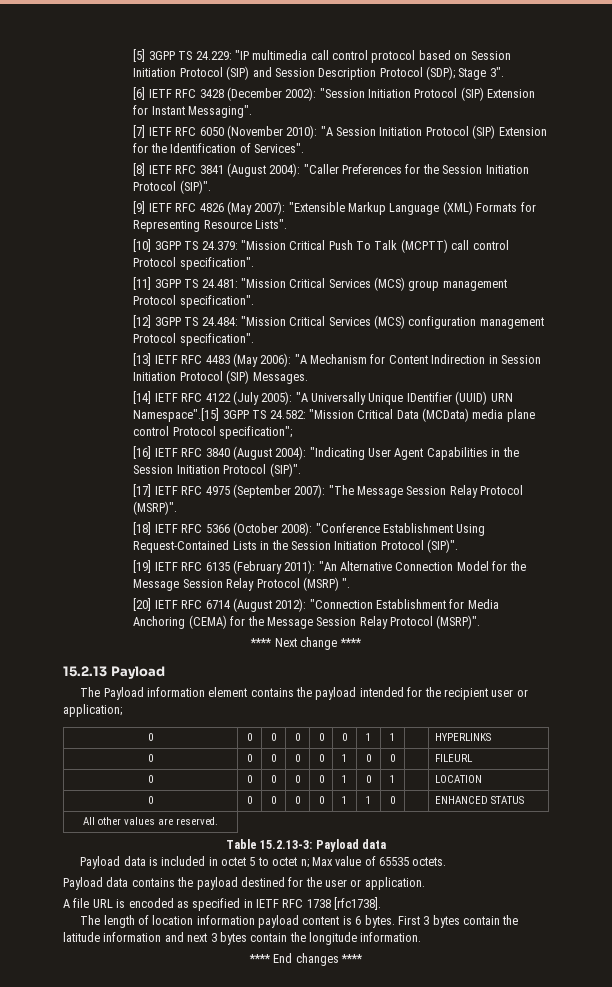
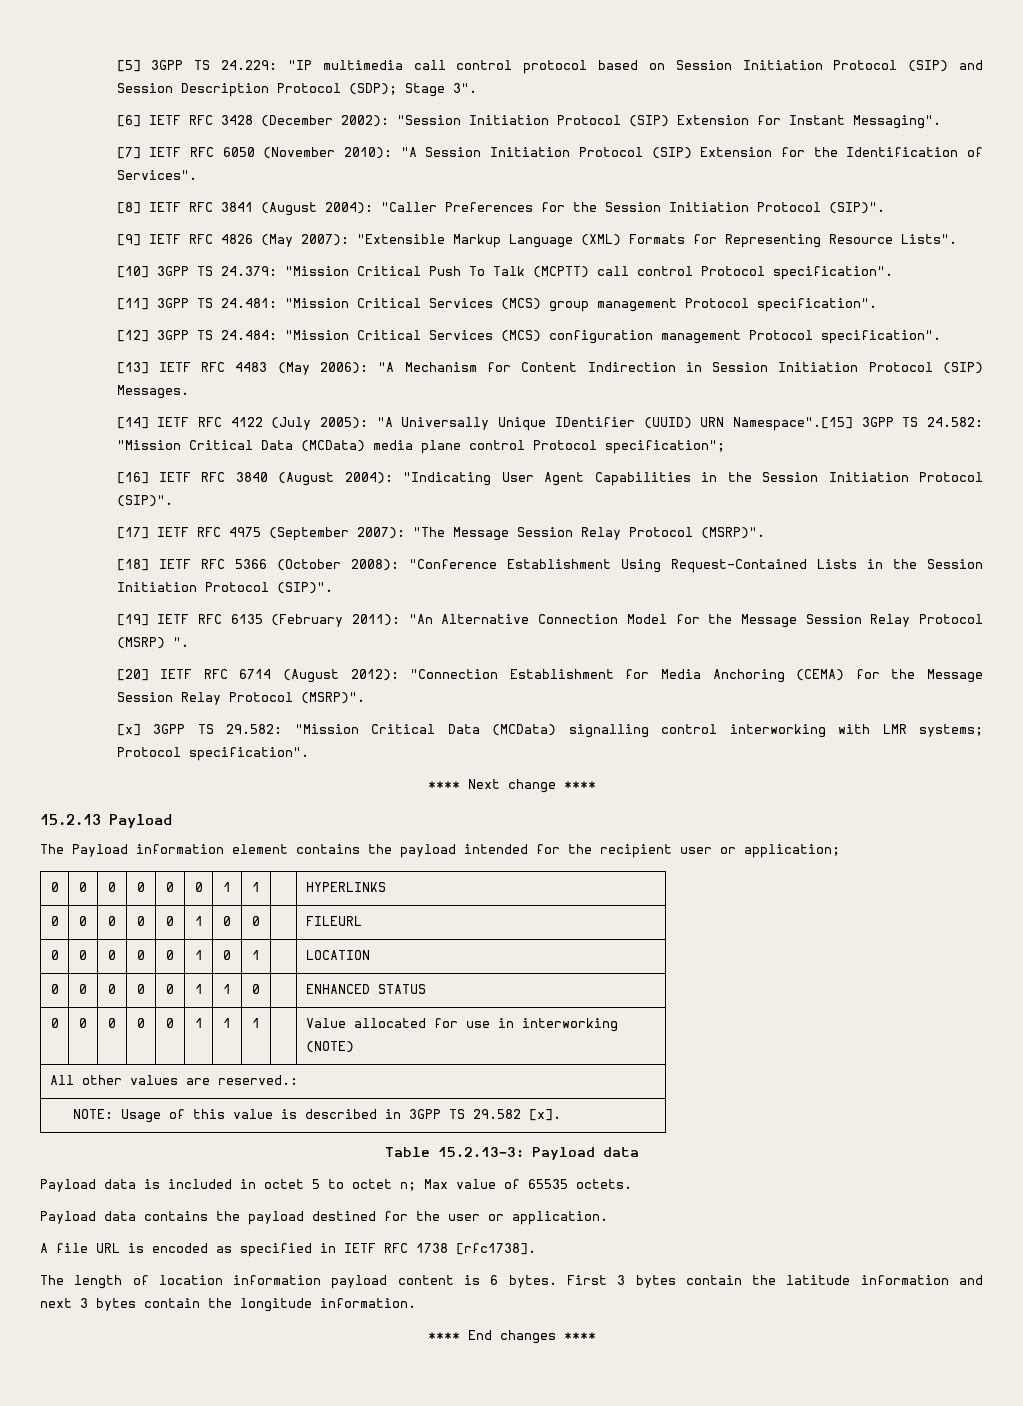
+ [x] 3GPP TS 29.582: "Mission Critical Data (MCData) signalling control interworking with LMR systems; Protocol specification".
- All other values are reserved.
+ 0 | 0 | 0 | 0 | 0 | 1 | 1 | 1 | | Value allocated for use in interworking (NOTE)
+ All other values are reserved.:
+ NOTE: Usage of this value is described in 3GPP TS 29.582 [x].

